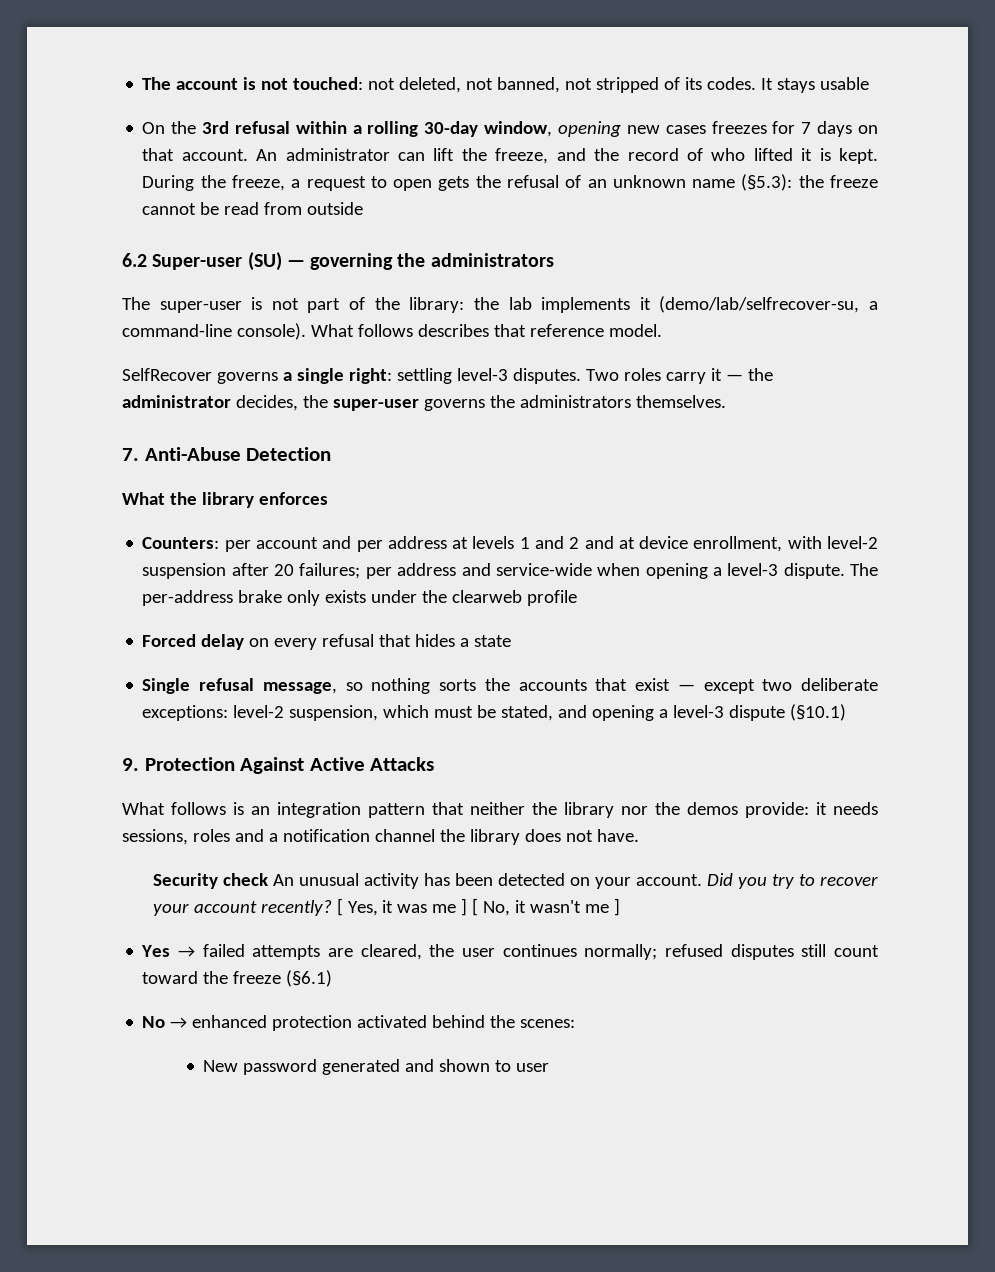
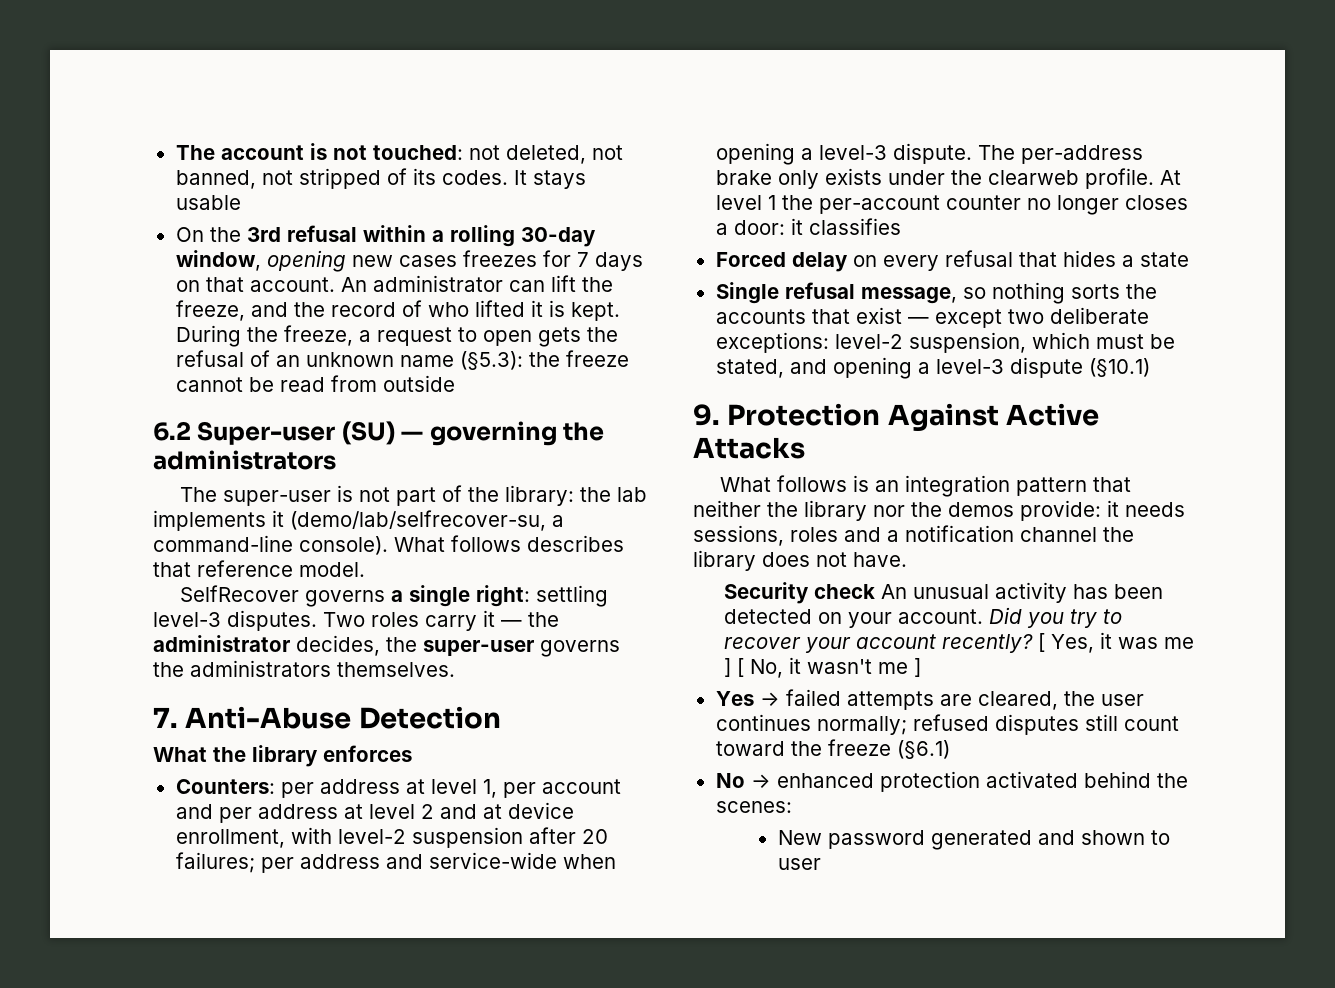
- Counters: per account and per address at levels 1 and 2 and at device enrollment, with level-2 suspension after 20 failures; per address and service-wide when opening a level-3 dispute.
+ Counters: per address at level 1, per account and per address at level 2 and at device enrollment, with level-2 suspension after 20 failures; per address and service-wide when opening a level-3 dispute.
- The per-address brake only exists under the clearweb profile
+ The per-address brake only exists under the clearweb profile. At level 1 the per-account counter no longer closes a door: it classifies

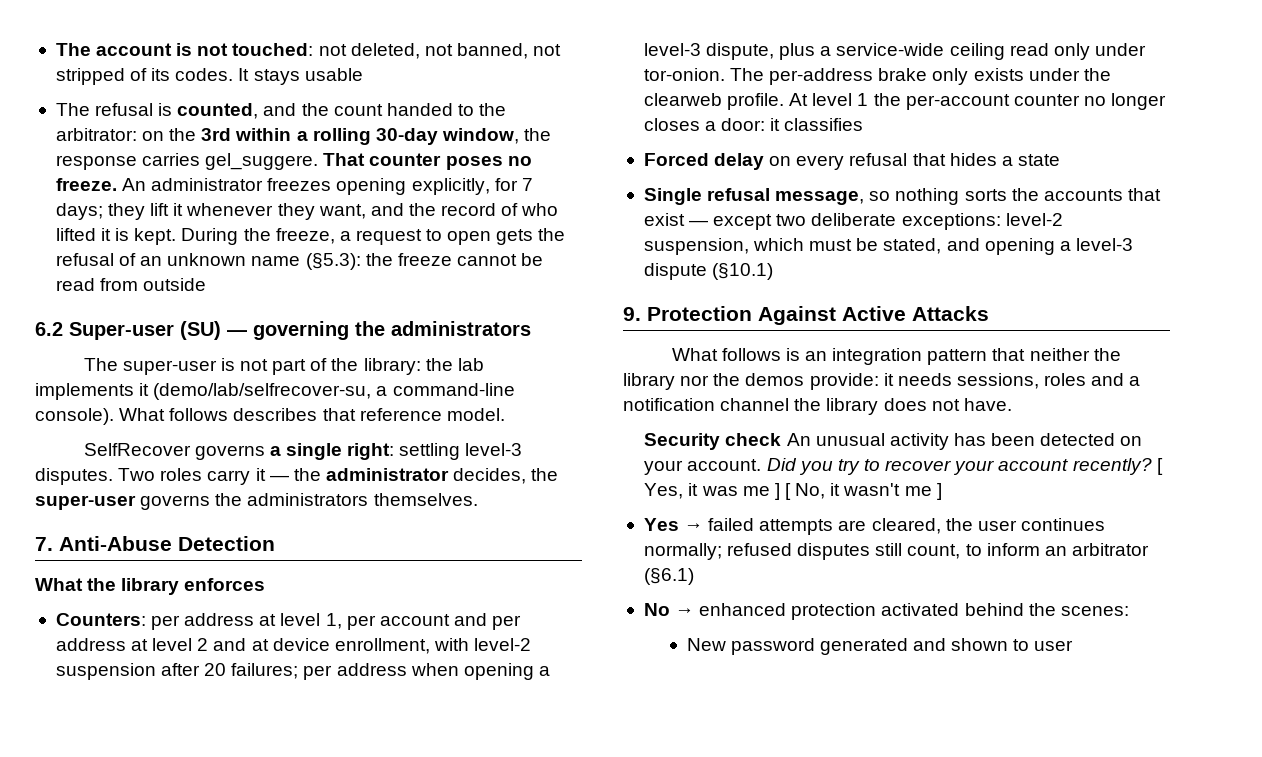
- On the 3rd refusal within a rolling 30-day window, opening new cases freezes for 7 days on that account. An administrator can lift the freeze, and the record of who lifted it is kept.
+ The refusal is counted, and the count handed to the arbitrator: on the 3rd within a rolling 30-day window, the response carries gel_suggere. That counter poses no freeze. An administrator freezes opening explicitly, for 7 days; they lift it whenever they want, and the record of who lifted it is kept.
- Counters: per address at level 1, per account and per address at level 2 and at device enrollment, with level-2 suspension after 20 failures; per address and service-wide when opening a level-3 dispute.
+ Counters: per address at level 1, per account and per address at level 2 and at device enrollment, with level-2 suspension after 20 failures; per address when opening a level-3 dispute, plus a service-wide ceiling read only under tor-onion.
- Yes → failed attempts are cleared, the user continues normally; refused disputes still count toward the freeze (§6.1)
+ Yes → failed attempts are cleared, the user continues normally; refused disputes still count, to inform an arbitrator (§6.1)

